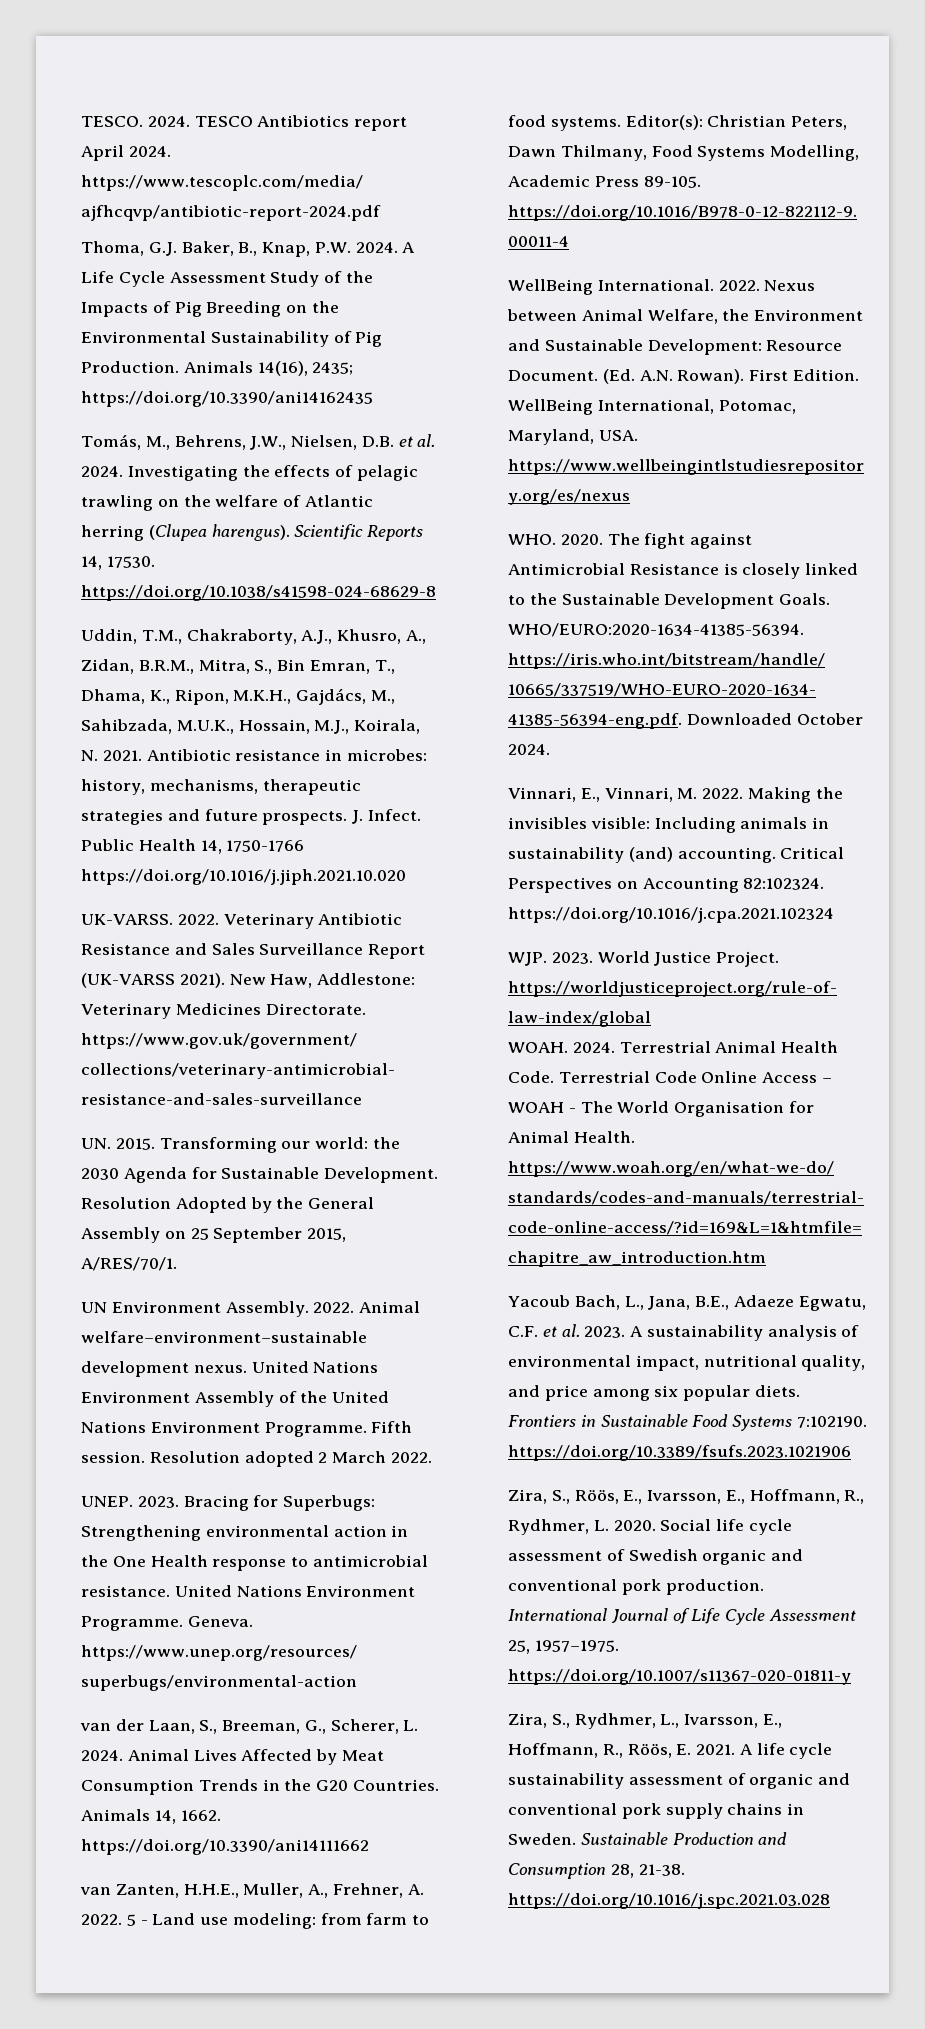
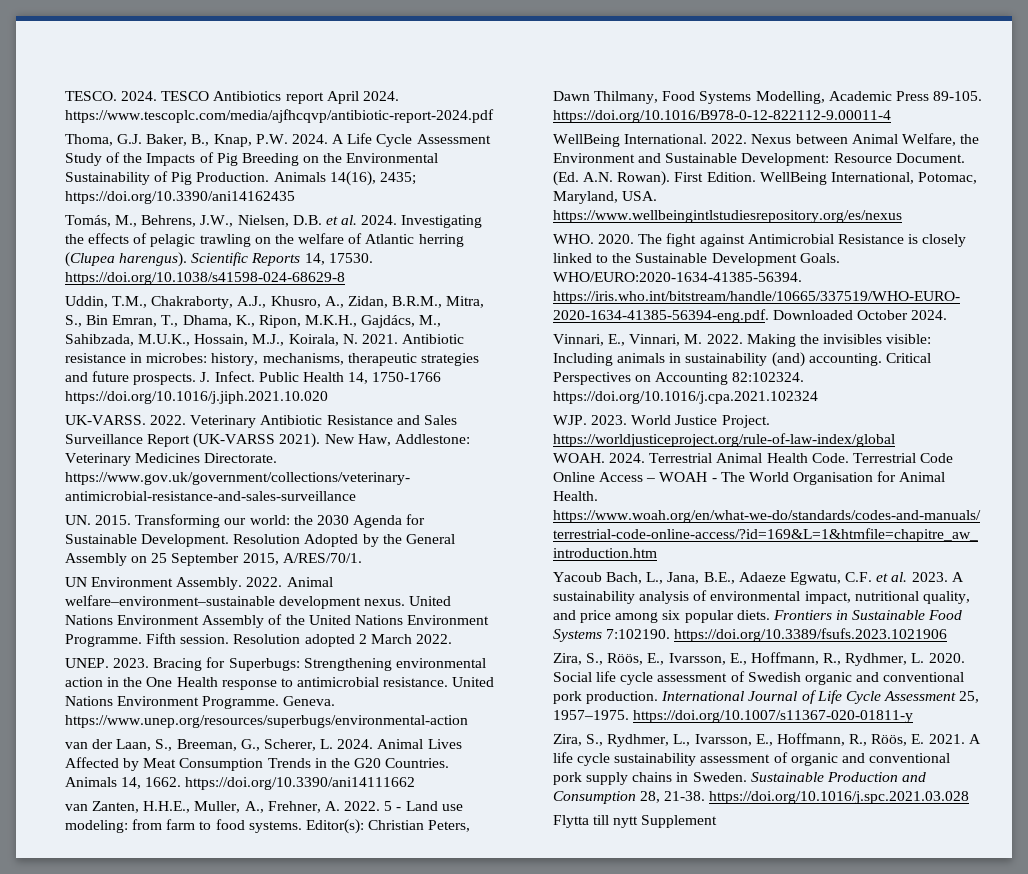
+ Flytta till nytt Supplement

